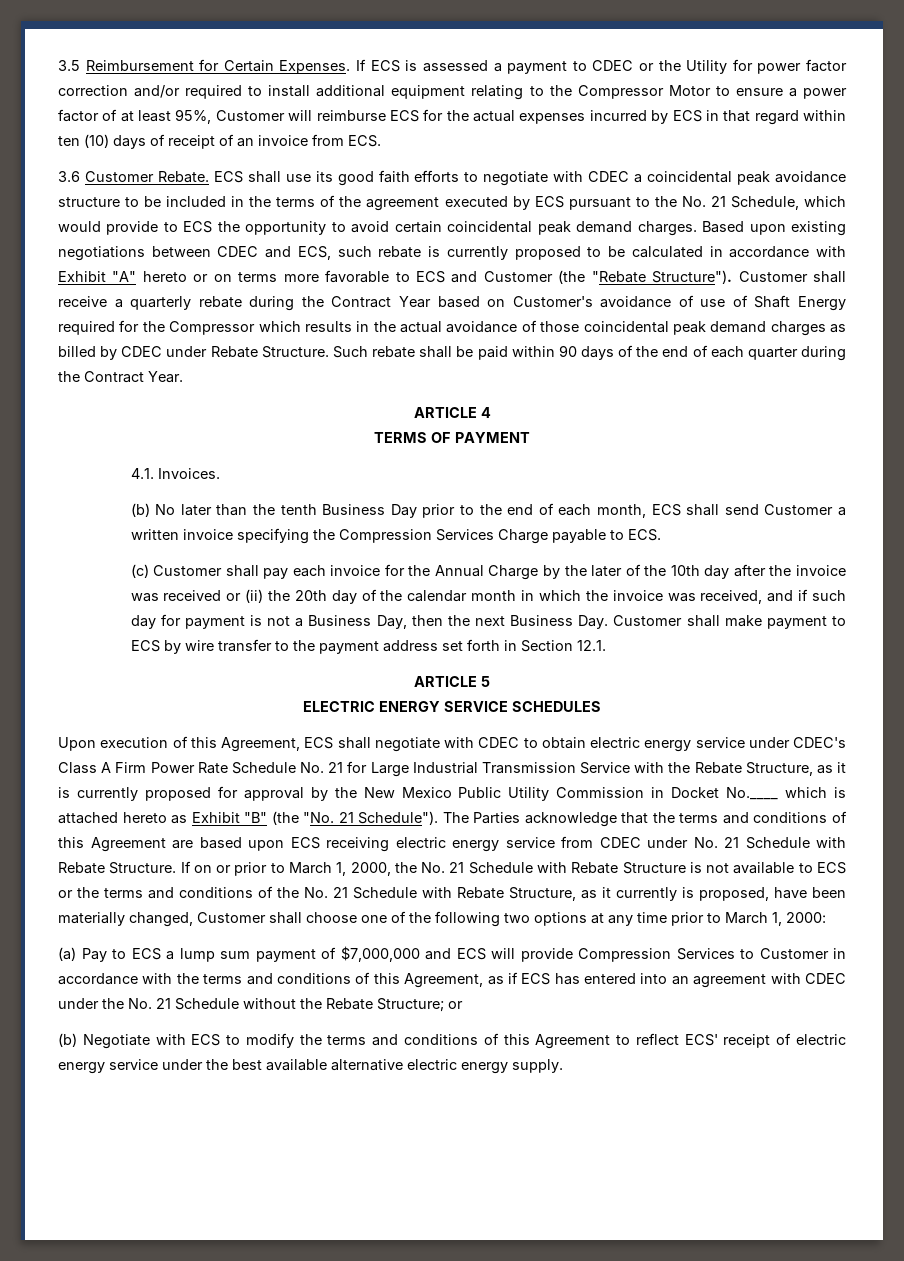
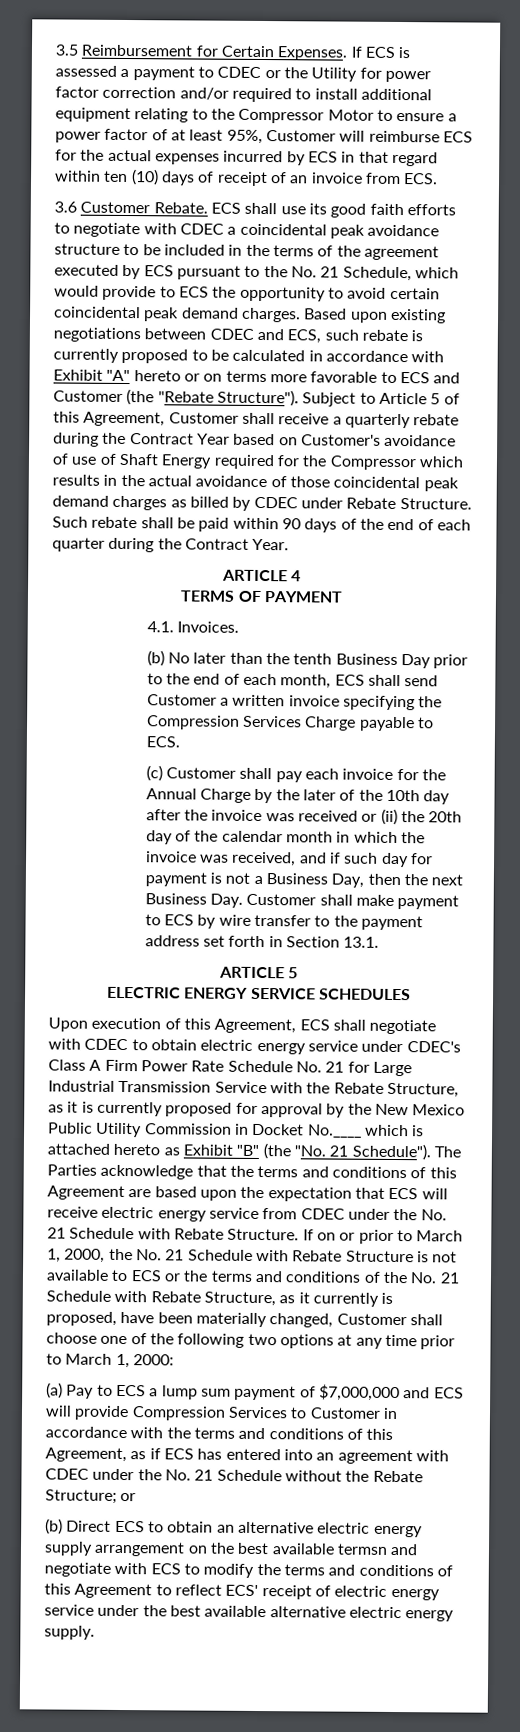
- Customer shall receive a quarterly rebate during the Contract Year based on Customer's avoidance of use of Shaft Energy required for the Compressor which results in the actual avoidance of those coincidental peak demand charges as billed by CDEC under Rebate Structure.
+ Subject to Article 5 of this Agreement, Customer shall receive a quarterly rebate during the Contract Year based on Customer's avoidance of use of Shaft Energy required for the Compressor which results in the actual avoidance of those coincidental peak demand charges as billed by CDEC under Rebate Structure.
- (c) Customer shall pay each invoice for the Annual Charge by the later of the 10th day after the invoice was received or (ii) the 20th day of the calendar month in which the invoice was received, and if such day for payment is not a Business Day, then the next Business Day. Customer shall make payment to ECS by wire transfer to the payment address set forth in Section 12.1.
+ (c) Customer shall pay each invoice for the Annual Charge by the later of the 10th day after the invoice was received or (ii) the 20th day of the calendar month in which the invoice was received, and if such day for payment is not a Business Day, then the next Business Day. Customer shall make payment to ECS by wire transfer to the payment address set forth in Section 13.1.
- The Parties acknowledge that the terms and conditions of this Agreement are based upon ECS receiving electric energy service from CDEC under No. 21 Schedule with Rebate Structure.
+ The Parties acknowledge that the terms and conditions of this Agreement are based upon the expectation that ECS will receive electric energy service from CDEC under the No. 21 Schedule with Rebate Structure.
- (b) Negotiate with ECS to modify the terms and conditions of this Agreement to reflect ECS' receipt of electric energy service under the best available alternative electric energy supply.
+ (b) Direct ECS to obtain an alternative electric energy supply arrangement on the best available termsn and negotiate with ECS to modify the terms and conditions of this Agreement to reflect ECS' receipt of electric energy service under the best available alternative electric energy supply.

